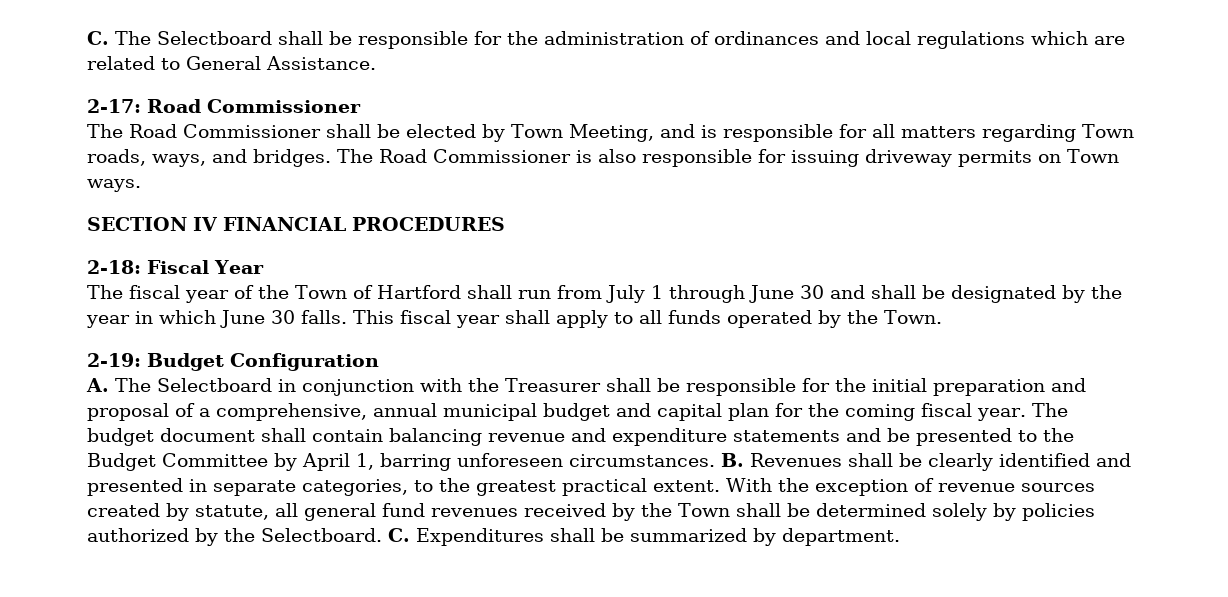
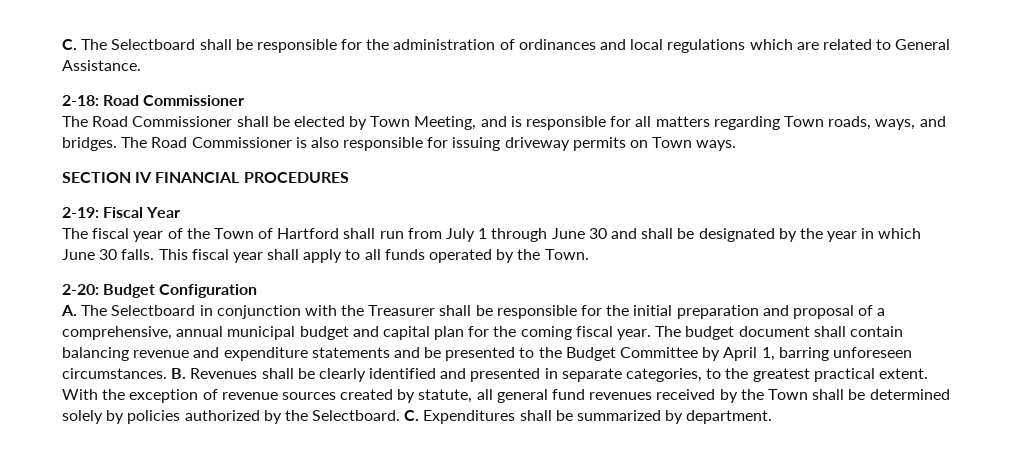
- 2-17: Road Commissioner
+ 2-18: Road Commissioner
- 2-18: Fiscal Year
+ 2-19: Fiscal Year
- 2-19: Budget Configuration
+ 2-20: Budget Configuration

